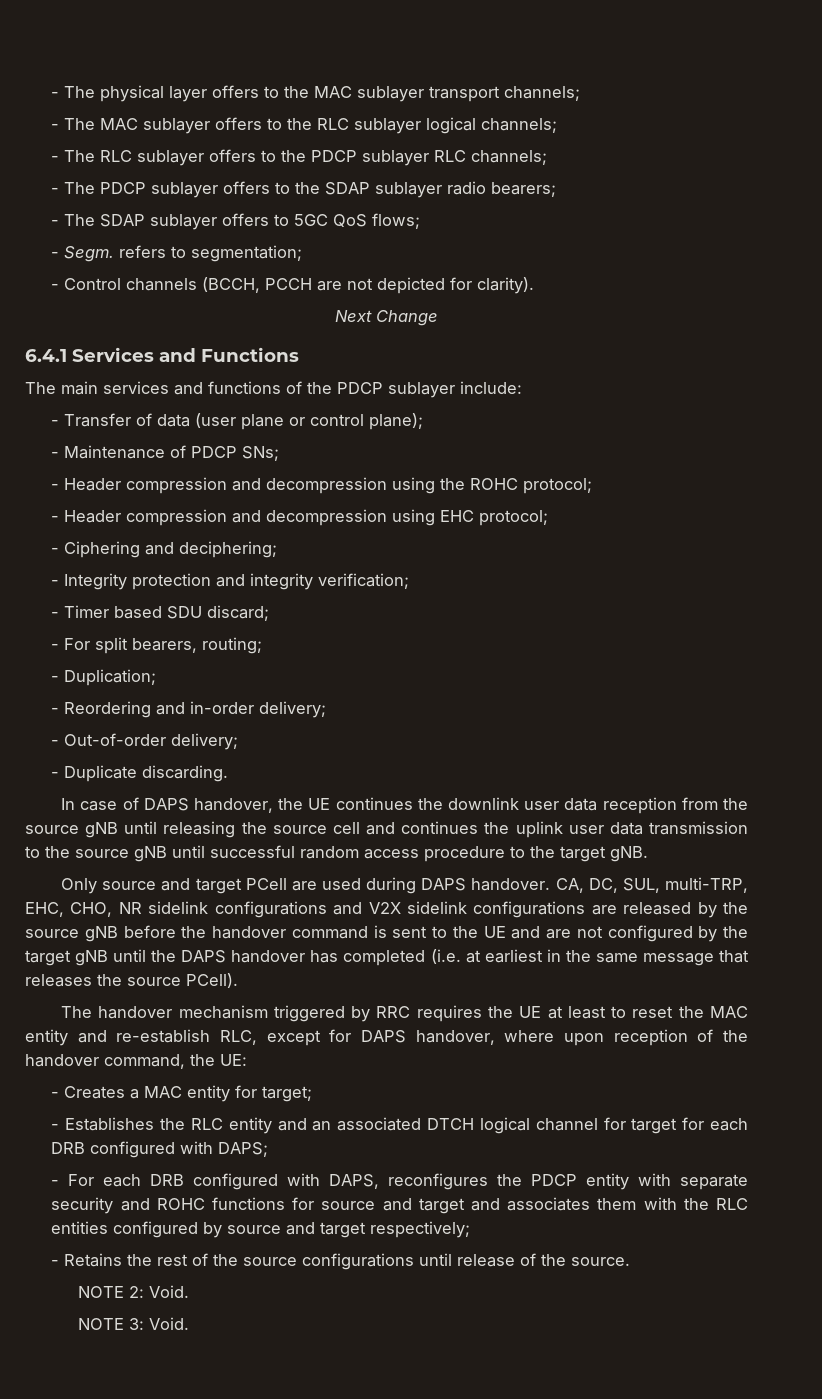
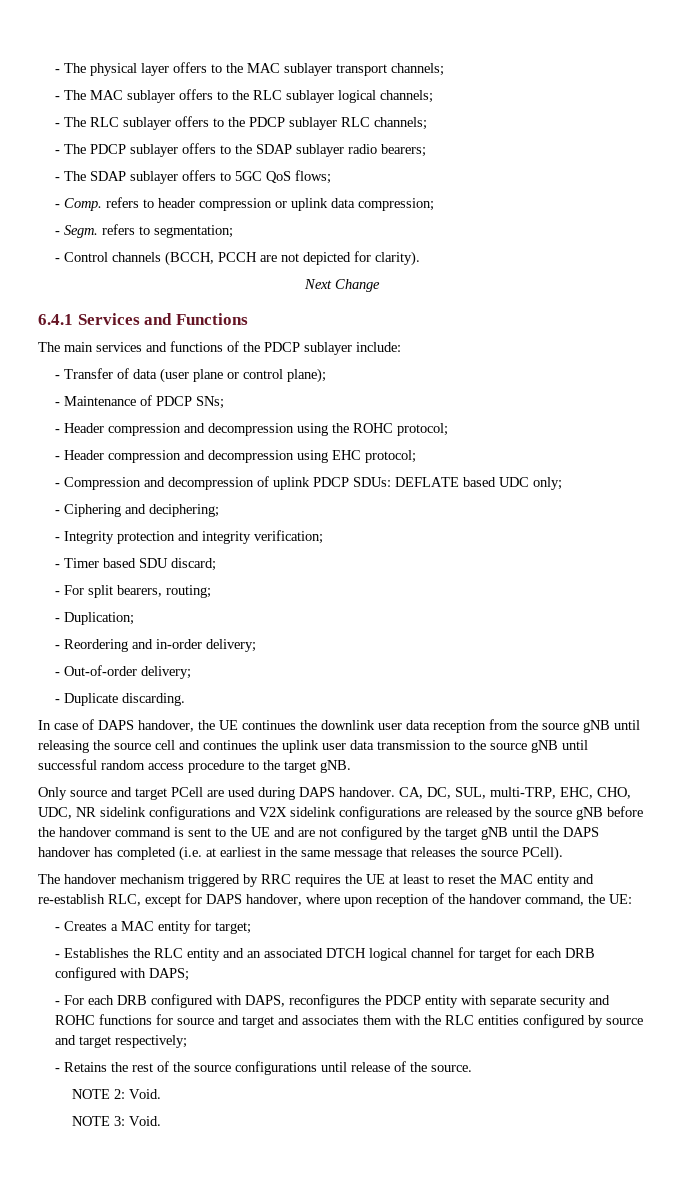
+ - Comp. refers to header compression or uplink data compression;
+ - Compression and decompression of uplink PDCP SDUs: DEFLATE based UDC only;
- CA, DC, SUL, multi-TRP, EHC, CHO, NR sidelink configurations and V2X sidelink configurations are released by the source gNB before the handover command is sent to the UE and are not configured by the target gNB until the DAPS handover has completed (i.e. at earliest in the same message that releases the source PCell).
+ CA, DC, SUL, multi-TRP, EHC, CHO, UDC, NR sidelink configurations and V2X sidelink configurations are released by the source gNB before the handover command is sent to the UE and are not configured by the target gNB until the DAPS handover has completed (i.e. at earliest in the same message that releases the source PCell).

